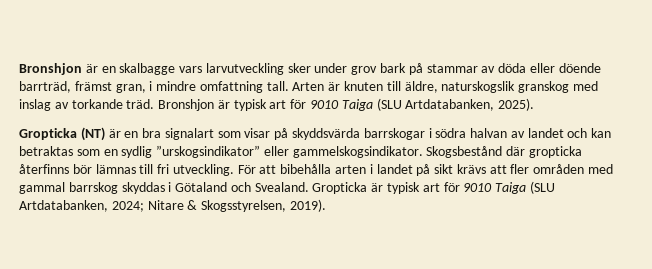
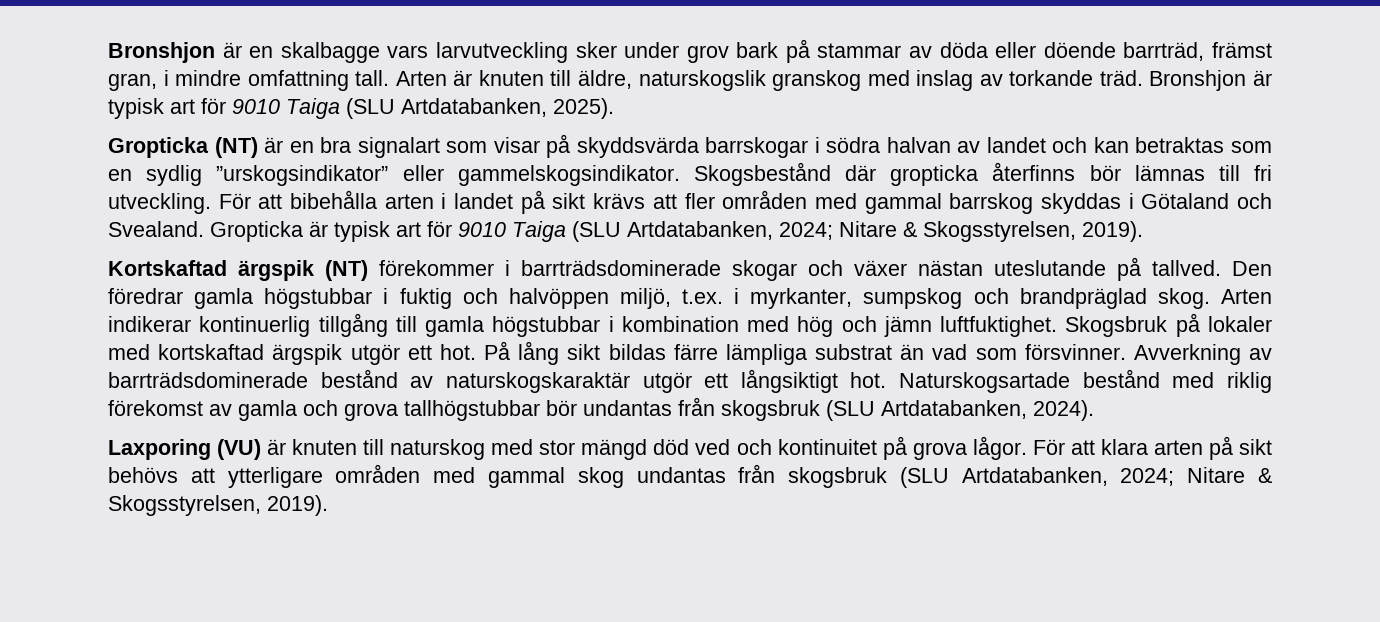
+ Kortskaftad ärgspik (NT) förekommer i barrträdsdominerade skogar och växer nästan uteslutande på tallved. Den föredrar gamla högstubbar i fuktig och halvöppen miljö, t.ex. i myrkanter, sumpskog och brandpräglad skog. Arten indikerar kontinuerlig tillgång till gamla högstubbar i kombination med hög och jämn luftfuktighet. Skogsbruk på lokaler med kortskaftad ärgspik utgör ett hot. På lång sikt bildas färre lämpliga substrat än vad som försvinner. Avverkning av barrträdsdominerade bestånd av naturskogskaraktär utgör ett långsiktigt hot. Naturskogsartade bestånd med riklig förekomst av gamla och grova tallhögstubbar bör undantas från skogsbruk (SLU Artdatabanken, 2024).
+ Laxporing (VU) är knuten till naturskog med stor mängd död ved och kontinuitet på grova lågor. För att klara arten på sikt behövs att ytterligare områden med gammal skog undantas från skogsbruk (SLU Artdatabanken, 2024; Nitare & Skogsstyrelsen, 2019).

